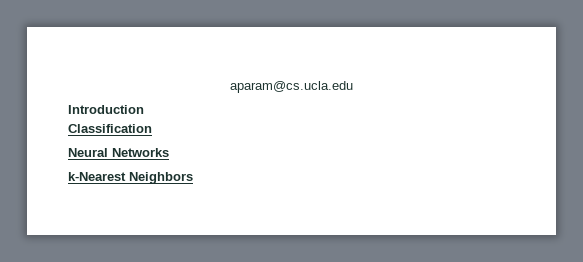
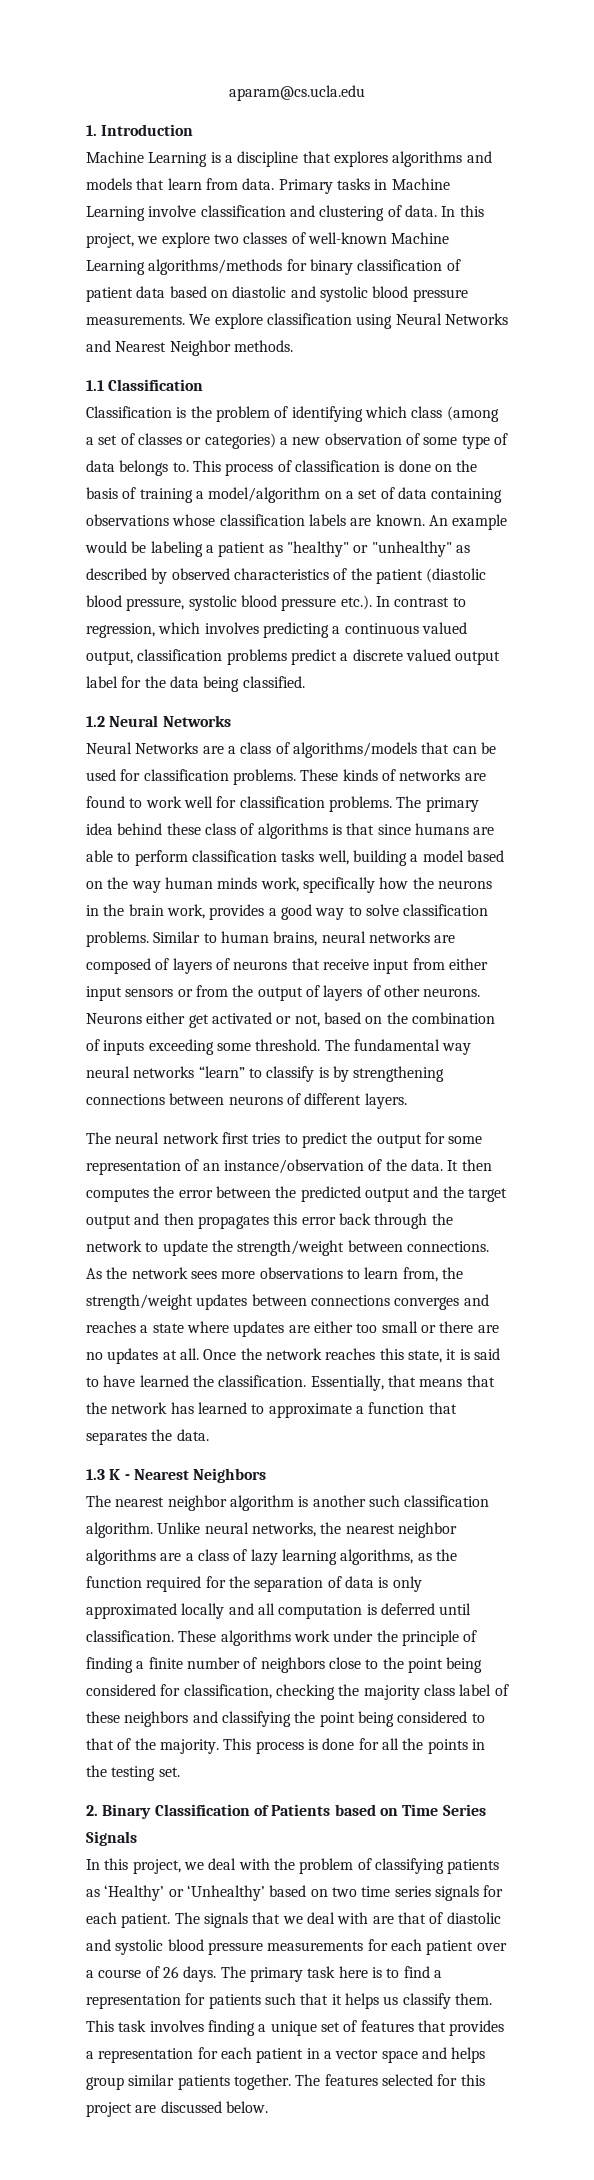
- Introduction
+ 1. Introduction
- Classification
- Neural Networks
- k-Nearest Neighbors
+ Machine Learning is a discipline that explores algorithms and models that learn from data. Primary tasks in Machine Learning involve classification and clustering of data. In this project, we explore two classes of well-known Machine Learning algorithms/methods for binary classification of patient data based on diastolic and systolic blood pressure measurements. We explore classification using Neural Networks and Nearest Neighbor methods.
+ 1.1 Classification
+ Classification is the problem of identifying which class (among a set of classes or categories) a new observation of some type of data belongs to. This process of classification is done on the basis of training a model/algorithm on a set of data containing observations whose classification labels are known. An example would be labeling a patient as "healthy" or "unhealthy" as described by observed characteristics of the patient (diastolic blood pressure, systolic blood pressure etc.). In contrast to regression, which involves predicting a continuous valued output, classification problems predict a discrete valued output label for the data being classified.
+ 1.2 Neural Networks
+ Neural Networks are a class of algorithms/models that can be used for classification problems. These kinds of networks are found to work well for classification problems. The primary idea behind these class of algorithms is that since humans are able to perform classification tasks well, building a model based on the way human minds work, specifically how the neurons in the brain work, provides a good way to solve classification problems. Similar to human brains, neural networks are composed of layers of neurons that receive input from either input sensors or from the output of layers of other neurons. Neurons either get activated or not, based on the combination of inputs exceeding some threshold. The fundamental way neural networks “learn” to classify is by strengthening connections between neurons of different layers.
+ The neural network first tries to predict the output for some representation of an instance/observation of the data. It then computes the error between the predicted output and the target output and then propagates this error back through the network to update the strength/weight between connections. As the network sees more observations to learn from, the strength/weight updates between connections converges and reaches a state where updates are either too small or there are no updates at all. Once the network reaches this state, it is said to have learned the classification. Essentially, that means that the network has learned to approximate a function that separates the data.
+ 1.3 K - Nearest Neighbors
+ The nearest neighbor algorithm is another such classification algorithm. Unlike neural networks, the nearest neighbor algorithms are a class of lazy learning algorithms, as the function required for the separation of data is only approximated locally and all computation is deferred until classification. These algorithms work under the principle of finding a finite number of neighbors close to the point being considered for classification, checking the majority class label of these neighbors and classifying the point being considered to that of the majority. This process is done for all the points in the testing set.
+ 2. Binary Classification of Patients based on Time Series Signals
+ In this project, we deal with the problem of classifying patients as ‘Healthy’ or ‘Unhealthy’ based on two time series signals for each patient. The signals that we deal with are that of diastolic and systolic blood pressure measurements for each patient over a course of 26 days. The primary task here is to find a representation for patients such that it helps us classify them. This task involves finding a unique set of features that provides a representation for each patient in a vector space and helps group similar patients together. The features selected for this project are discussed below.

